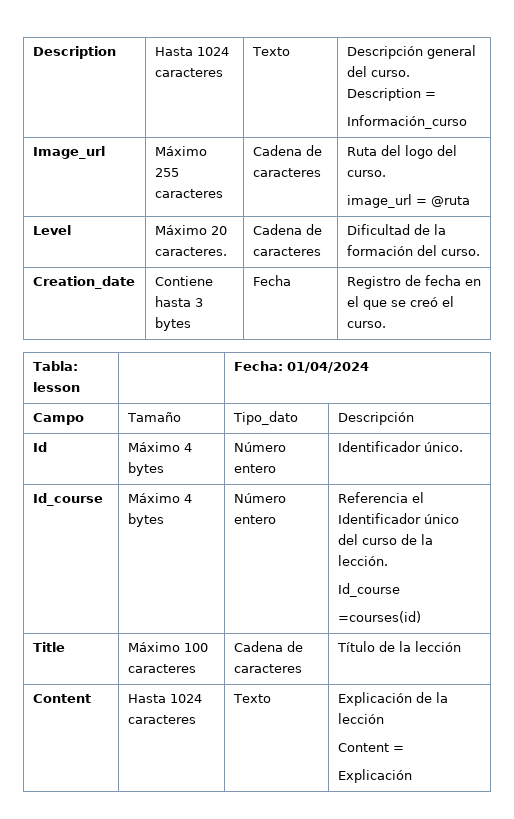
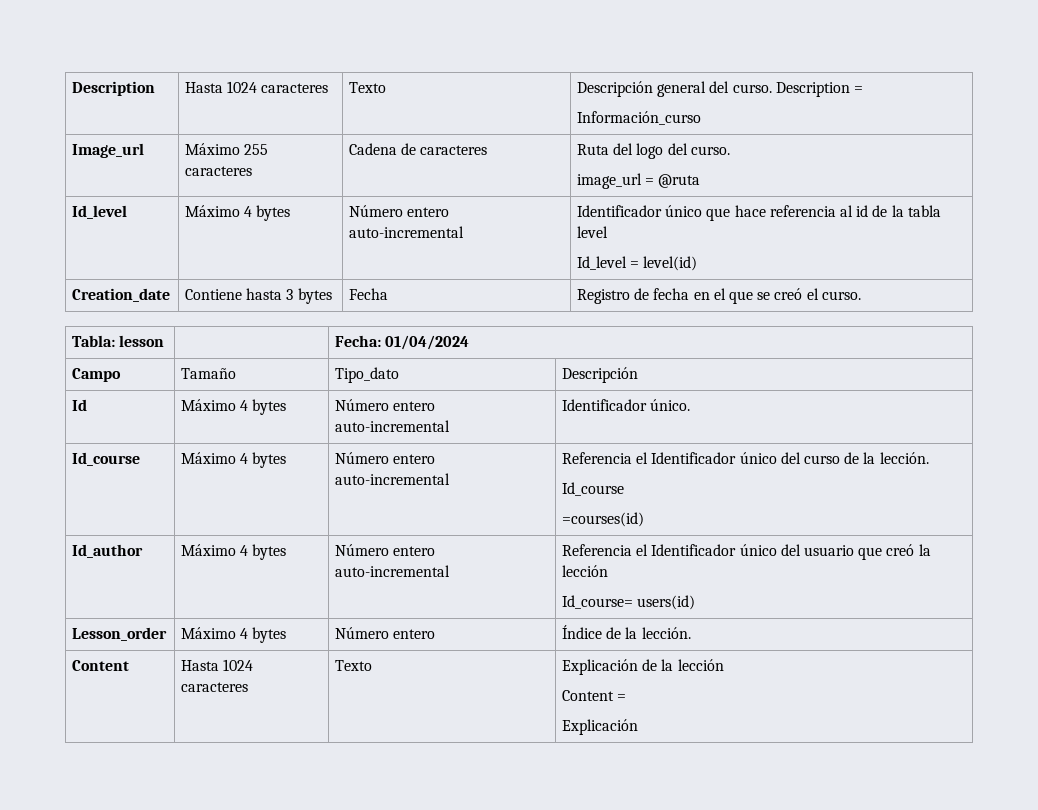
- Level | Máximo 20 caracteres. | Cadena de caracteres | Dificultad de la formación del curso.
+ Id_level | Máximo 4 bytes | Número entero auto-incremental | Identificador único que hace referencia al id de la tabla level
+ Id_level = level(id)
- Id | Máximo 4 bytes | Número entero | Identificador único.
+ Id | Máximo 4 bytes | Número entero auto-incremental | Identificador único.
- Id_course | Máximo 4 bytes | Número entero | Referencia el Identificador único del curso de la lección.
+ Id_course | Máximo 4 bytes | Número entero auto-incremental | Referencia el Identificador único del curso de la lección.
- Title | Máximo 100 caracteres | Cadena de caracteres | Título de la lección
+ Id_author | Máximo 4 bytes | Número entero auto-incremental | Referencia el Identificador único del usuario que creó la lección
+ Id_course= users(id)
+ Lesson_order | Máximo 4 bytes | Número entero | Índice de la lección.

